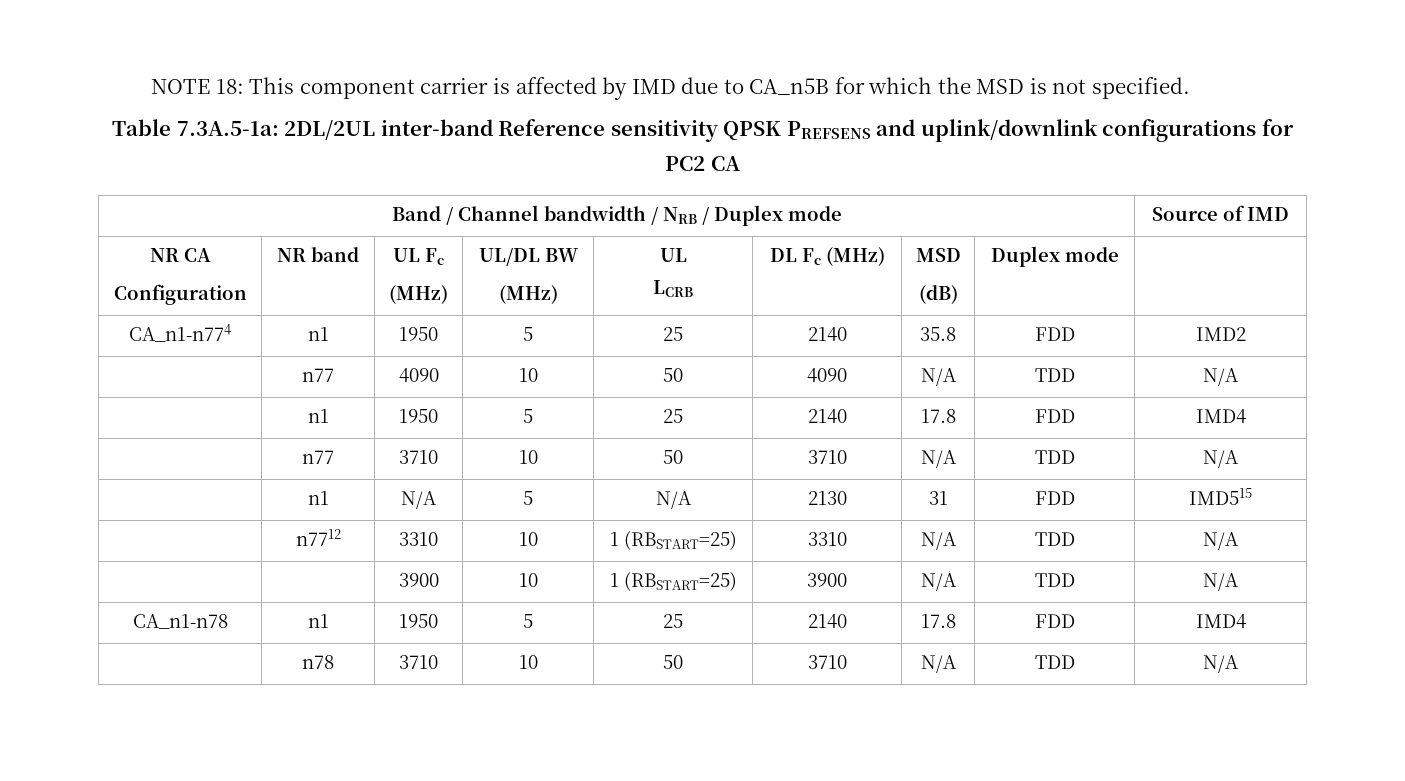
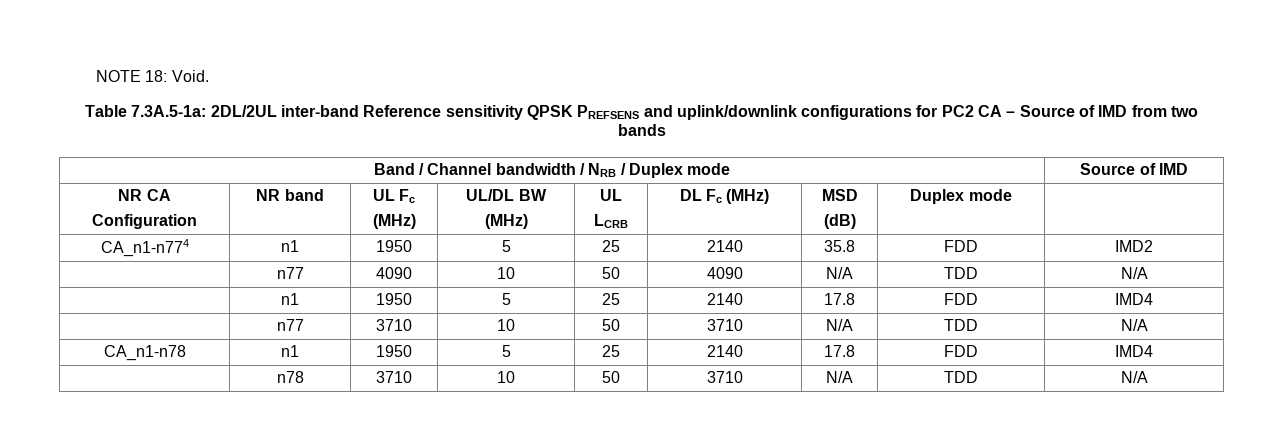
- NOTE 18: This component carrier is affected by IMD due to CA_n5B for which the MSD is not specified.
+ NOTE 18: Void.
- Table 7.3A.5-1a: 2DL/2UL inter-band Reference sensitivity QPSK PREFSENS and uplink/downlink configurations for PC2 CA
+ Table 7.3A.5-1a: 2DL/2UL inter-band Reference sensitivity QPSK PREFSENS and uplink/downlink configurations for PC2 CA – Source of IMD from two bands
- | n1 | N/A | 5 | N/A | 2130 | 31 | FDD | IMD515
- | n7712 | 3310 | 10 | 1 (RBSTART=25) | 3310 | N/A | TDD | N/A
- | | 3900 | 10 | 1 (RBSTART=25) | 3900 | N/A | TDD | N/A

